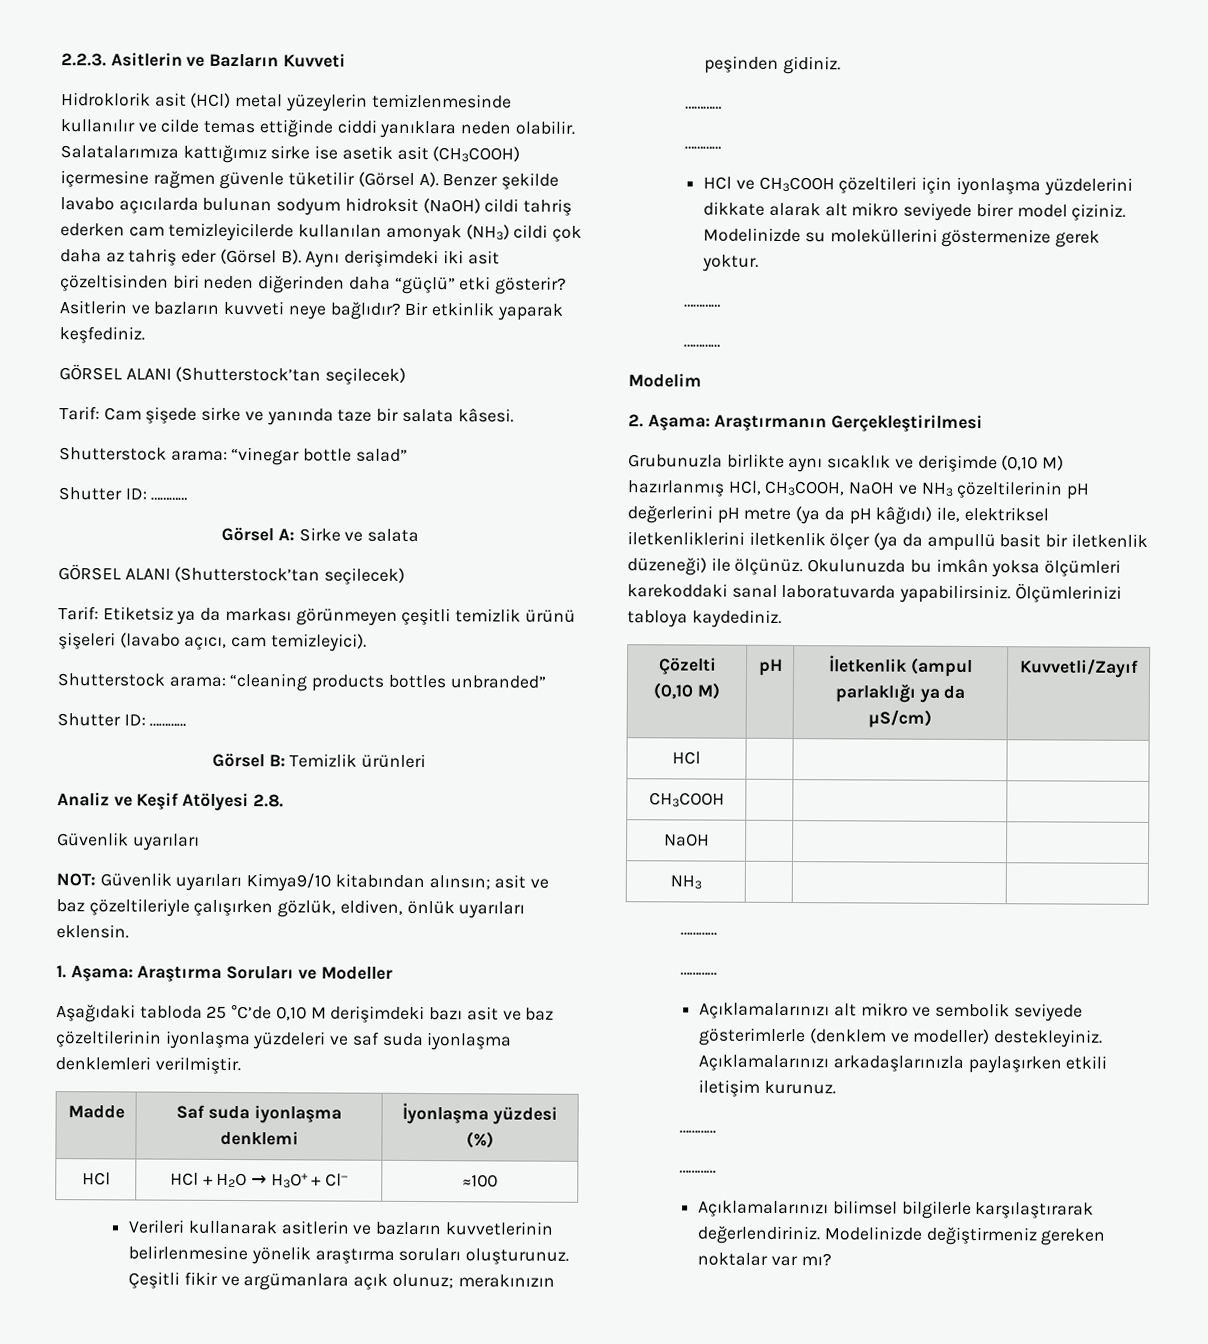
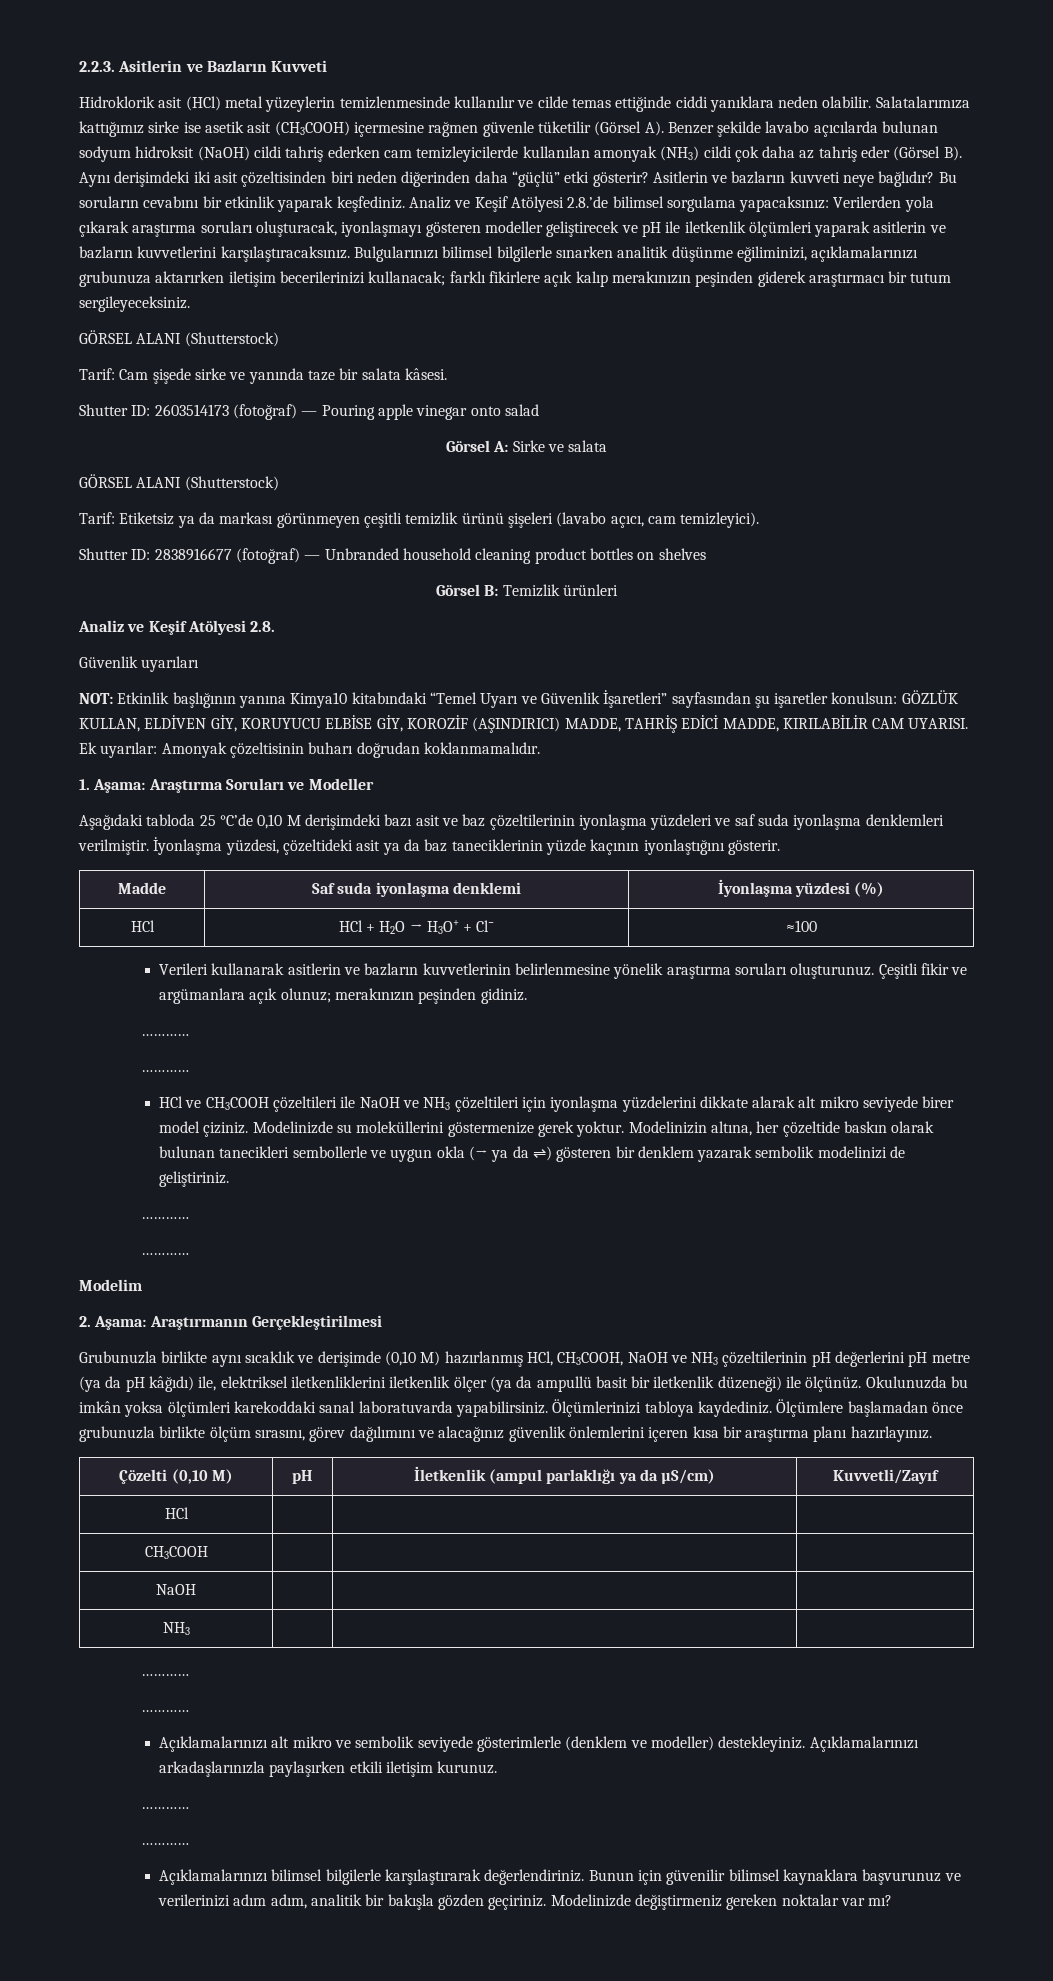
- Bir etkinlik yaparak keşfediniz.
- GÖRSEL ALANI (Shutterstock’tan seçilecek)
+ Bu soruların cevabını bir etkinlik yaparak keşfediniz. Analiz ve Keşif Atölyesi 2.8.’de bilimsel sorgulama yapacaksınız: Verilerden yola çıkarak araştırma soruları oluşturacak, iyonlaşmayı gösteren modeller geliştirecek ve pH ile iletkenlik ölçümleri yaparak asitlerin ve bazların kuvvetlerini karşılaştıracaksınız. Bulgularınızı bilimsel bilgilerle sınarken analitik düşünme eğiliminizi, açıklamalarınızı grubunuza aktarırken iletişim becerilerinizi kullanacak; farklı fikirlere açık kalıp merakınızın peşinden giderek araştırmacı bir tutum sergileyeceksiniz.
+ GÖRSEL ALANI (Shutterstock)
- Shutterstock arama: “vinegar bottle salad”
- Shutter ID: …………
+ Shutter ID: 2603514173 (fotoğraf) — Pouring apple vinegar onto salad
  Görsel A: Sirke ve salata
- GÖRSEL ALANI (Shutterstock’tan seçilecek)
+ GÖRSEL ALANI (Shutterstock)
- Shutterstock arama: “cleaning products bottles unbranded”
- Shutter ID: …………
+ Shutter ID: 2838916677 (fotoğraf) — Unbranded household cleaning product bottles on shelves
- NOT: Güvenlik uyarıları Kimya9/10 kitabından alınsın; asit ve baz çözeltileriyle çalışırken gözlük, eldiven, önlük uyarıları eklensin.
+ NOT: Etkinlik başlığının yanına Kimya10 kitabındaki “Temel Uyarı ve Güvenlik İşaretleri” sayfasından şu işaretler konulsun: GÖZLÜK KULLAN, ELDİVEN GİY, KORUYUCU ELBİSE GİY, KOROZİF (AŞINDIRICI) MADDE, TAHRİŞ EDİCİ MADDE, KIRILABİLİR CAM UYARISI. Ek uyarılar: Amonyak çözeltisinin buharı doğrudan koklanmamalıdır.
+ İyonlaşma yüzdesi, çözeltideki asit ya da baz taneciklerinin yüzde kaçının iyonlaştığını gösterir.
- HCl ve CH3COOH çözeltileri için iyonlaşma yüzdelerini dikkate alarak alt mikro seviyede birer model çiziniz.
+ HCl ve CH3COOH çözeltileri ile NaOH ve NH3 çözeltileri için iyonlaşma yüzdelerini dikkate alarak alt mikro seviyede birer model çiziniz.
+ Modelinizin altına, her çözeltide baskın olarak bulunan tanecikleri sembollerle ve uygun okla (→ ya da ⇌) gösteren bir denklem yazarak sembolik modelinizi de geliştiriniz.
+ Ölçümlere başlamadan önce grubunuzla birlikte ölçüm sırasını, görev dağılımını ve alacağınız güvenlik önlemlerini içeren kısa bir araştırma planı hazırlayınız.
+ Bunun için güvenilir bilimsel kaynaklara başvurunuz ve verilerinizi adım adım, analitik bir bakışla gözden geçiriniz.

